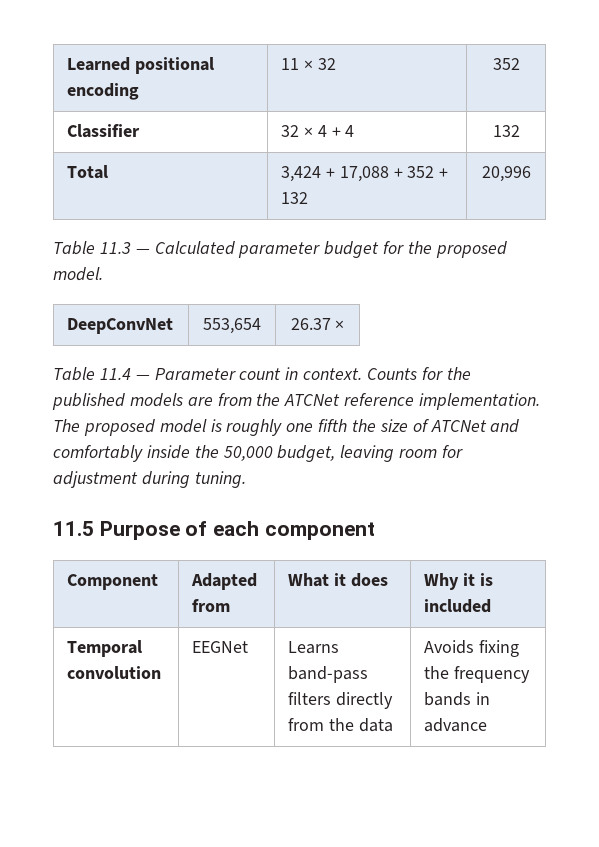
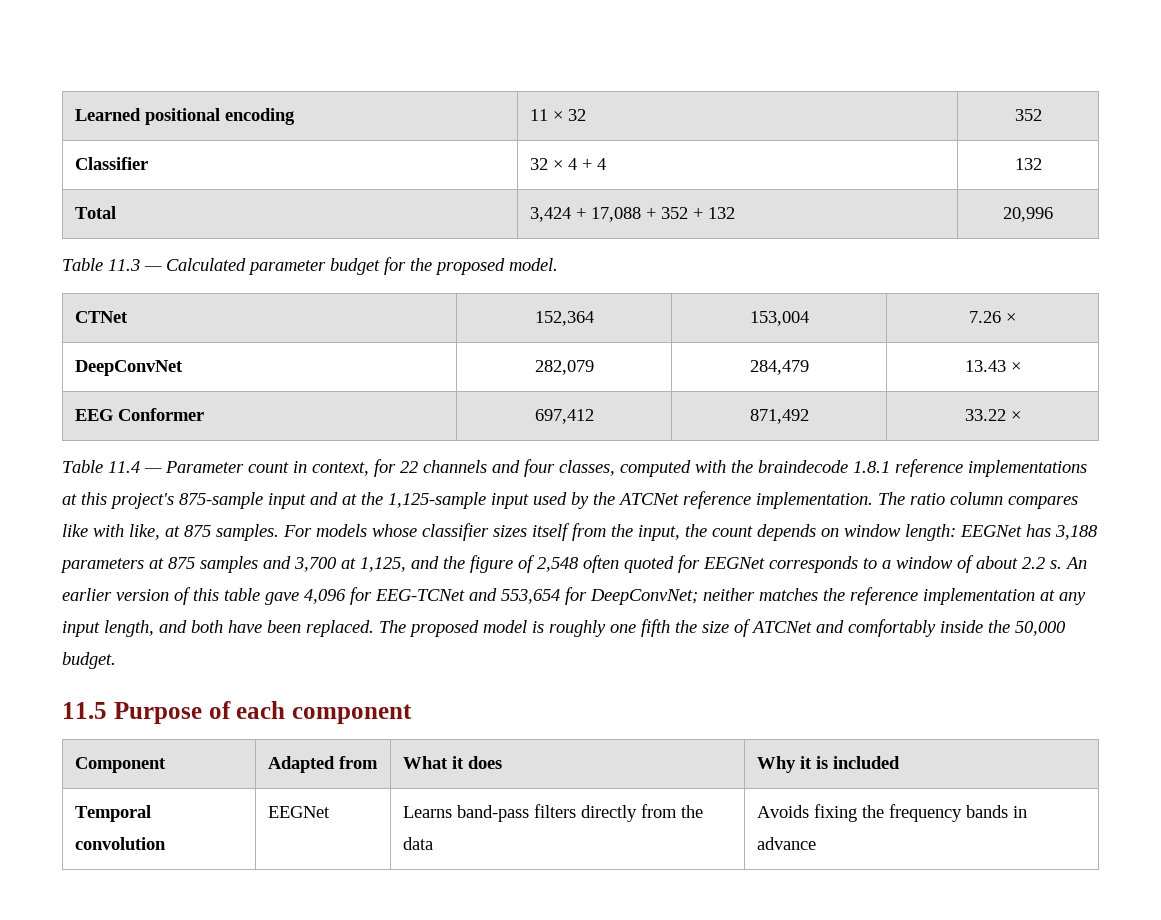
- DeepConvNet | 553,654 | 26.37 ×
+ CTNet | 152,364 | 153,004 | 7.26 ×
+ DeepConvNet | 282,079 | 284,479 | 13.43 ×
+ EEG Conformer | 697,412 | 871,492 | 33.22 ×
- Table 11.4 — Parameter count in context. Counts for the published models are from the ATCNet reference implementation.
+ Table 11.4 — Parameter count in context, for 22 channels and four classes, computed with the braindecode 1.8.1 reference implementations at this project's 875-sample input and at the 1,125-sample input used by the ATCNet reference implementation.
- The proposed model is roughly one fifth the size of ATCNet and comfortably inside the 50,000 budget, leaving room for adjustment during tuning.
+ The ratio column compares like with like, at 875 samples. For models whose classifier sizes itself from the input, the count depends on window length: EEGNet has 3,188 parameters at 875 samples and 3,700 at 1,125, and the figure of 2,548 often quoted for EEGNet corresponds to a window of about 2.2 s. An earlier version of this table gave 4,096 for EEG-TCNet and 553,654 for DeepConvNet; neither matches the reference implementation at any input length, and both have been replaced. The proposed model is roughly one fifth the size of ATCNet and comfortably inside the 50,000 budget.

